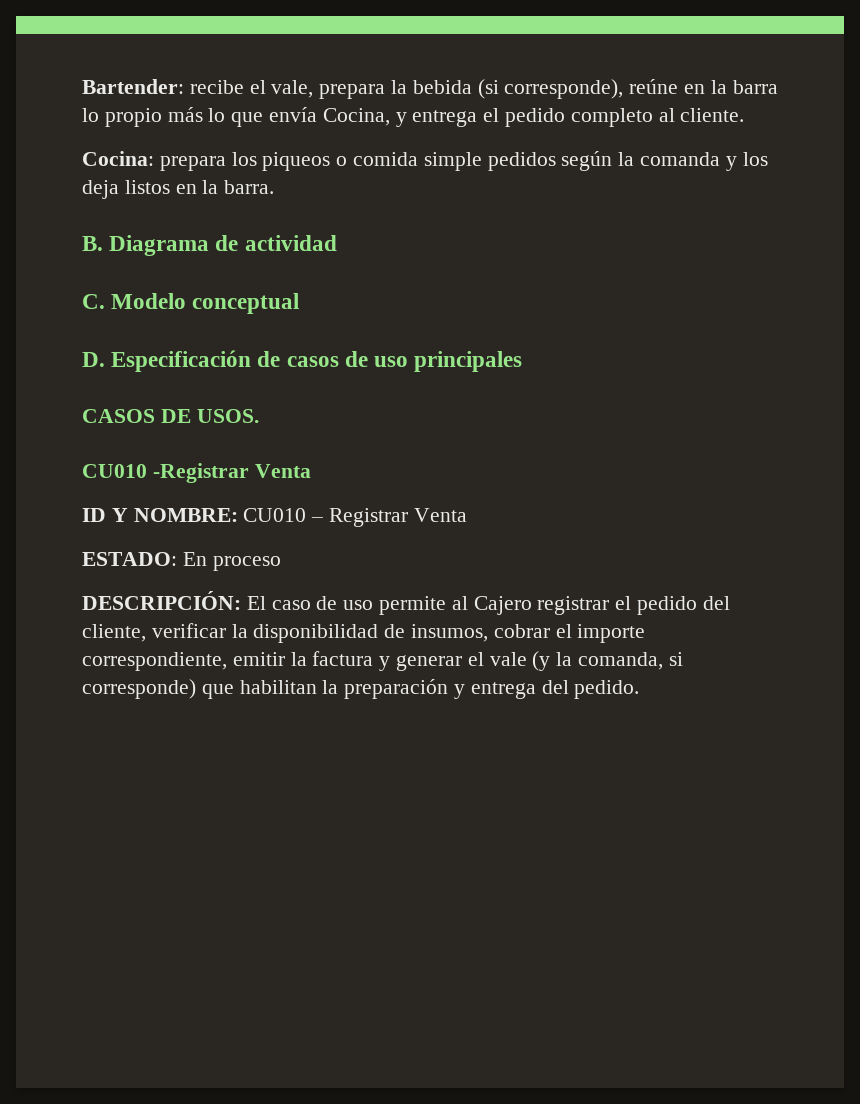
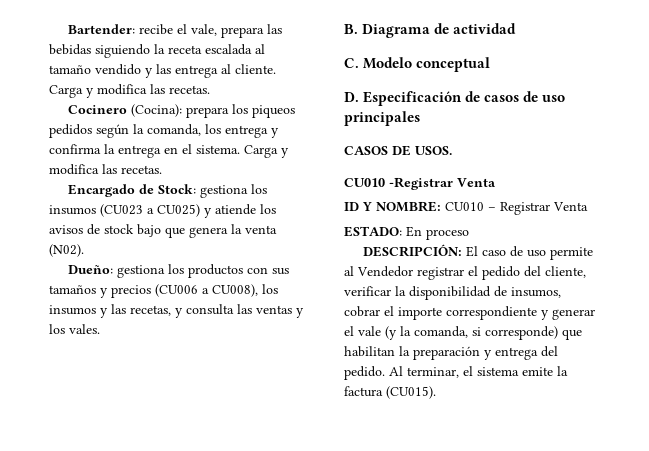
- Bartender: recibe el vale, prepara la bebida (si corresponde), reúne en la barra lo propio más lo que envía Cocina, y entrega el pedido completo al cliente.
- Cocina: prepara los piqueos o comida simple pedidos según la comanda y los deja listos en la barra.
+ Bartender: recibe el vale, prepara las bebidas siguiendo la receta escalada al tamaño vendido y las entrega al cliente. Carga y modifica las recetas.
+ Cocinero (Cocina): prepara los piqueos pedidos según la comanda, los entrega y confirma la entrega en el sistema. Carga y modifica las recetas.
+ Encargado de Stock: gestiona los insumos (CU023 a CU025) y atiende los avisos de stock bajo que genera la venta (N02).
+ Dueño: gestiona los productos con sus tamaños y precios (CU006 a CU008), los insumos y las recetas, y consulta las ventas y los vales.
- DESCRIPCIÓN: El caso de uso permite al Cajero registrar el pedido del cliente, verificar la disponibilidad de insumos, cobrar el importe correspondiente, emitir la factura y generar el vale (y la comanda, si corresponde) que habilitan la preparación y entrega del pedido.
+ DESCRIPCIÓN: El caso de uso permite al Vendedor registrar el pedido del cliente, verificar la disponibilidad de insumos, cobrar el importe correspondiente y generar el vale (y la comanda, si corresponde) que habilitan la preparación y entrega del pedido.
+ Al terminar, el sistema emite la factura (CU015).

